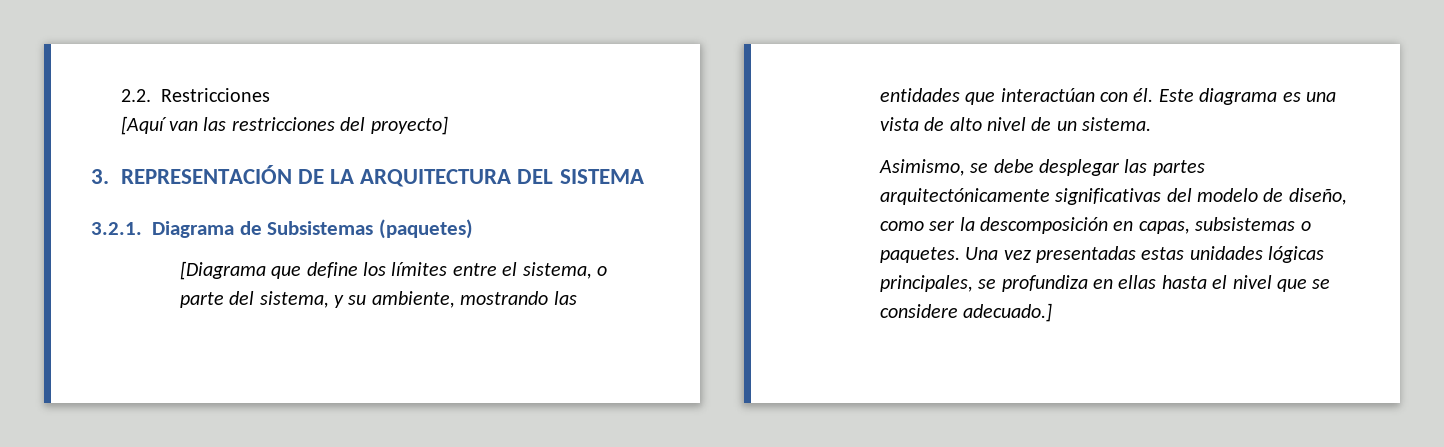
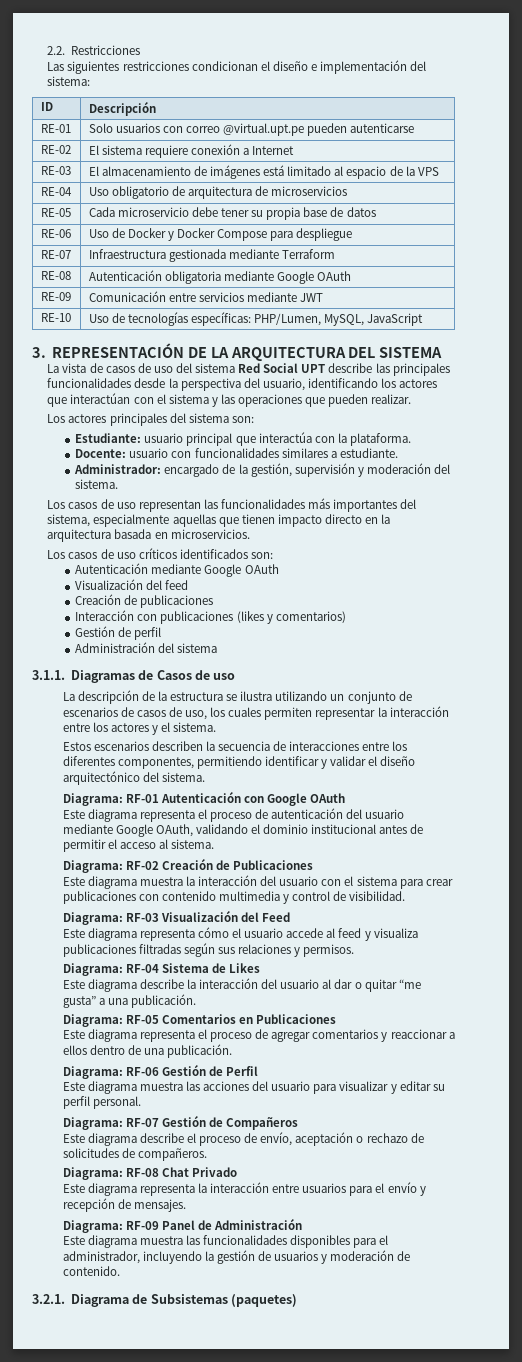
- [Aquí van las restricciones del proyecto]
+ Las siguientes restricciones condicionan el diseño e implementación del sistema:
+ ID | Descripción
+ RE-01 | Solo usuarios con correo @virtual.upt.pe pueden autenticarse
+ RE-02 | El sistema requiere conexión a Internet
+ RE-03 | El almacenamiento de imágenes está limitado al espacio de la VPS
+ RE-04 | Uso obligatorio de arquitectura de microservicios
+ RE-05 | Cada microservicio debe tener su propia base de datos
+ RE-06 | Uso de Docker y Docker Compose para despliegue
+ RE-07 | Infraestructura gestionada mediante Terraform
+ RE-08 | Autenticación obligatoria mediante Google OAuth
+ RE-09 | Comunicación entre servicios mediante JWT
+ RE-10 | Uso de tecnologías específicas: PHP/Lumen, MySQL, JavaScript
+ La vista de casos de uso del sistema Red Social UPT describe las principales funcionalidades desde la perspectiva del usuario, identificando los actores que interactúan con el sistema y las operaciones que pueden realizar.
+ Los actores principales del sistema son:
+ Estudiante: usuario principal que interactúa con la plataforma.
+ Docente: usuario con funcionalidades similares a estudiante.
+ Administrador: encargado de la gestión, supervisión y moderación del sistema.
+ Los casos de uso representan las funcionalidades más importantes del sistema, especialmente aquellas que tienen impacto directo en la arquitectura basada en microservicios.
+ Los casos de uso críticos identificados son:
+ Autenticación mediante Google OAuth
+ Visualización del feed
+ Creación de publicaciones
+ Interacción con publicaciones (likes y comentarios)
+ Gestión de perfil
+ Administración del sistema
+ 3.1.1. Diagramas de Casos de uso
+ La descripción de la estructura se ilustra utilizando un conjunto de escenarios de casos de uso, los cuales permiten representar la interacción entre los actores y el sistema.
+ Estos escenarios describen la secuencia de interacciones entre los diferentes componentes, permitiendo identificar y validar el diseño arquitectónico del sistema.
+ Diagrama: RF-01 Autenticación con Google OAuth
+ Este diagrama representa el proceso de autenticación del usuario mediante Google OAuth, validando el dominio institucional antes de permitir el acceso al sistema.
+ Diagrama: RF-02 Creación de Publicaciones
+ Este diagrama muestra la interacción del usuario con el sistema para crear publicaciones con contenido multimedia y control de visibilidad.
+ Diagrama: RF-03 Visualización del Feed
+ Este diagrama representa cómo el usuario accede al feed y visualiza publicaciones filtradas según sus relaciones y permisos.
+ Diagrama: RF-04 Sistema de Likes
+ Este diagrama describe la interacción del usuario al dar o quitar “me gusta” a una publicación.
+ Diagrama: RF-05 Comentarios en Publicaciones
+ Este diagrama representa el proceso de agregar comentarios y reaccionar a ellos dentro de una publicación.
+ Diagrama: RF-06 Gestión de Perfil
+ Este diagrama muestra las acciones del usuario para visualizar y editar su perfil personal.
+ Diagrama: RF-07 Gestión de Compañeros
+ Este diagrama describe el proceso de envío, aceptación o rechazo de solicitudes de compañeros.
+ Diagrama: RF-08 Chat Privado
+ Este diagrama representa la interacción entre usuarios para el envío y recepción de mensajes.
+ Diagrama: RF-09 Panel de Administración
+ Este diagrama muestra las funcionalidades disponibles para el administrador, incluyendo la gestión de usuarios y moderación de contenido.
- [Diagrama que define los límites entre el sistema, o parte del sistema, y su ambiente, mostrando las entidades que interactúan con él. Este diagrama es una vista de alto nivel de un sistema.
- Asimismo, se debe desplegar las partes arquitectónicamente significativas del modelo de diseño, como ser la descomposición en capas, subsistemas o paquetes. Una vez presentadas estas unidades lógicas principales, se profundiza en ellas hasta el nivel que se considere adecuado.]

